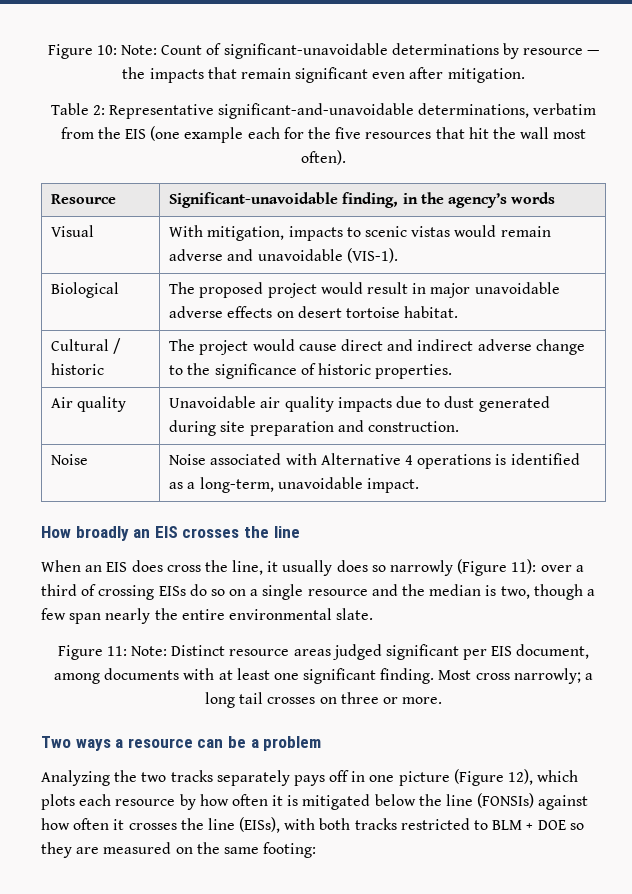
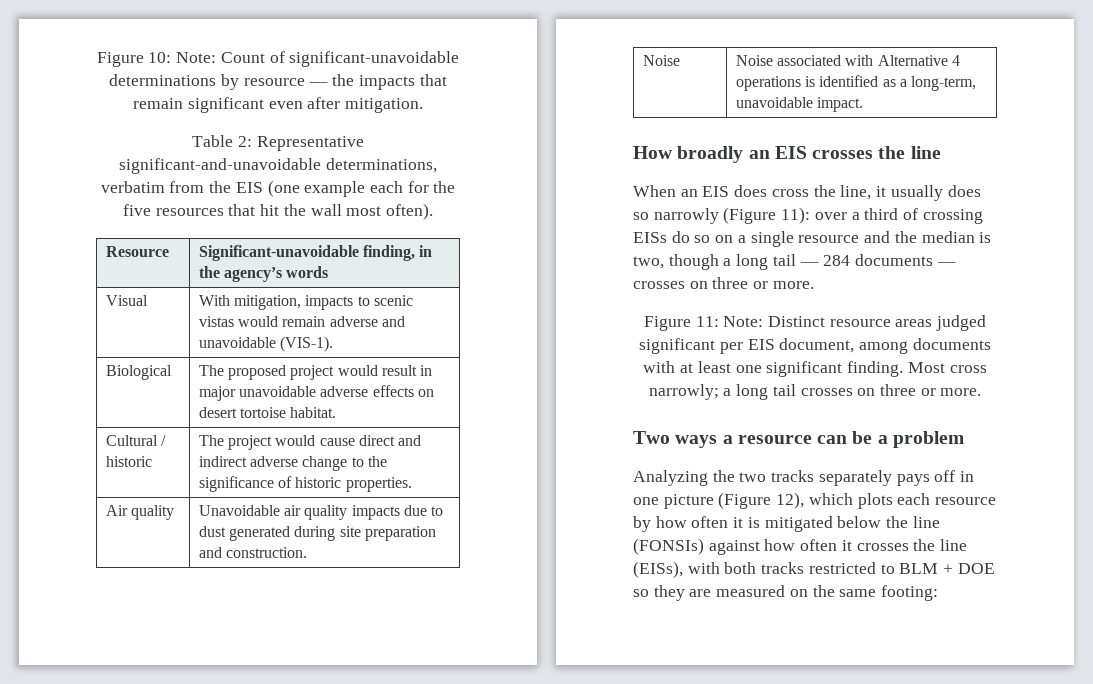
- When an EIS does cross the line, it usually does so narrowly (Figure 11): over a third of crossing EISs do so on a single resource and the median is two, though a few span nearly the entire environmental slate.
+ When an EIS does cross the line, it usually does so narrowly (Figure 11): over a third of crossing EISs do so on a single resource and the median is two, though a long tail — 284 documents — crosses on three or more.

